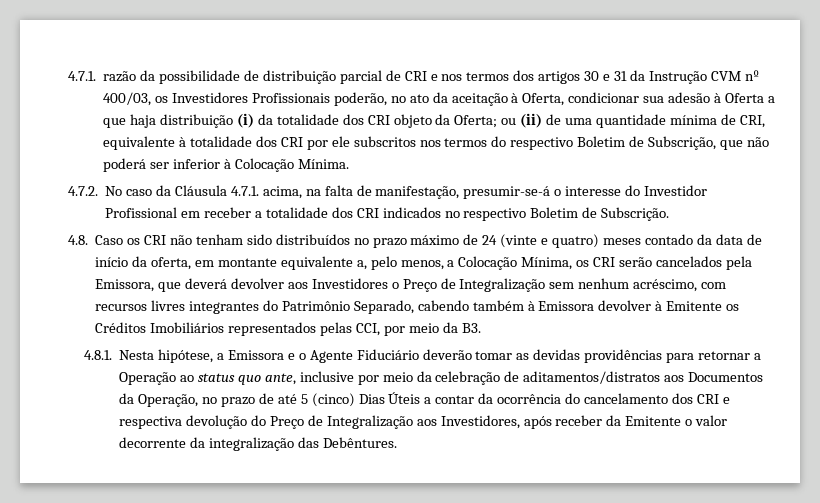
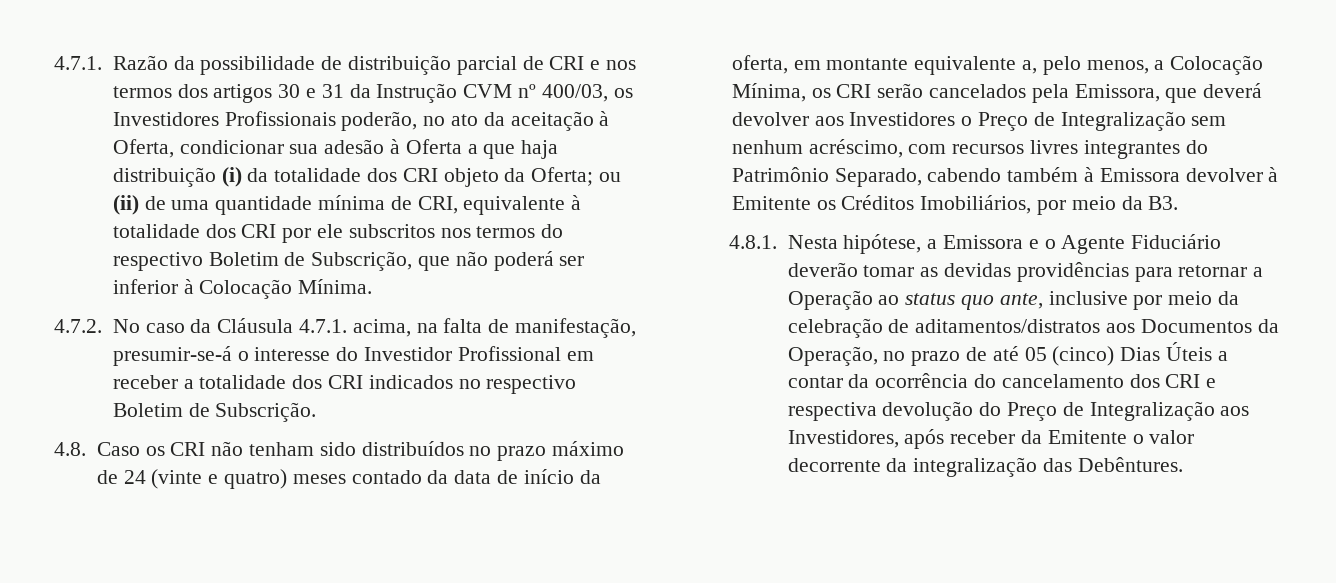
- 4.7.1. razão da possibilidade de distribuição parcial de CRI e nos termos dos artigos 30 e 31 da Instrução CVM nº 400/03, os Investidores Profissionais poderão, no ato da aceitação à Oferta, condicionar sua adesão à Oferta a que haja distribuição (i) da totalidade dos CRI objeto da Oferta;
+ 4.7.1. Razão da possibilidade de distribuição parcial de CRI e nos termos dos artigos 30 e 31 da Instrução CVM nº 400/03, os Investidores Profissionais poderão, no ato da aceitação à Oferta, condicionar sua adesão à Oferta a que haja distribuição (i) da totalidade dos CRI objeto da Oferta;
- 4.8. Caso os CRI não tenham sido distribuídos no prazo máximo de 24 (vinte e quatro) meses contado da data de início da oferta, em montante equivalente a, pelo menos, a Colocação Mínima, os CRI serão cancelados pela Emissora, que deverá devolver aos Investidores o Preço de Integralização sem nenhum acréscimo, com recursos livres integrantes do Patrimônio Separado, cabendo também à Emissora devolver à Emitente os Créditos Imobiliários representados pelas CCI, por meio da B3.
+ 4.8. Caso os CRI não tenham sido distribuídos no prazo máximo de 24 (vinte e quatro) meses contado da data de início da oferta, em montante equivalente a, pelo menos, a Colocação Mínima, os CRI serão cancelados pela Emissora, que deverá devolver aos Investidores o Preço de Integralização sem nenhum acréscimo, com recursos livres integrantes do Patrimônio Separado, cabendo também à Emissora devolver à Emitente os Créditos Imobiliários, por meio da B3.
- 4.8.1. Nesta hipótese, a Emissora e o Agente Fiduciário deverão tomar as devidas providências para retornar a Operação ao status quo ante, inclusive por meio da celebração de aditamentos/distratos aos Documentos da Operação, no prazo de até 5 (cinco) Dias Úteis a contar da ocorrência do cancelamento dos CRI e respectiva devolução do Preço de Integralização aos Investidores, após receber da Emitente o valor decorrente da integralização das Debêntures.
+ 4.8.1. Nesta hipótese, a Emissora e o Agente Fiduciário deverão tomar as devidas providências para retornar a Operação ao status quo ante, inclusive por meio da celebração de aditamentos/distratos aos Documentos da Operação, no prazo de até 05 (cinco) Dias Úteis a contar da ocorrência do cancelamento dos CRI e respectiva devolução do Preço de Integralização aos Investidores, após receber da Emitente o valor decorrente da integralização das Debêntures.

